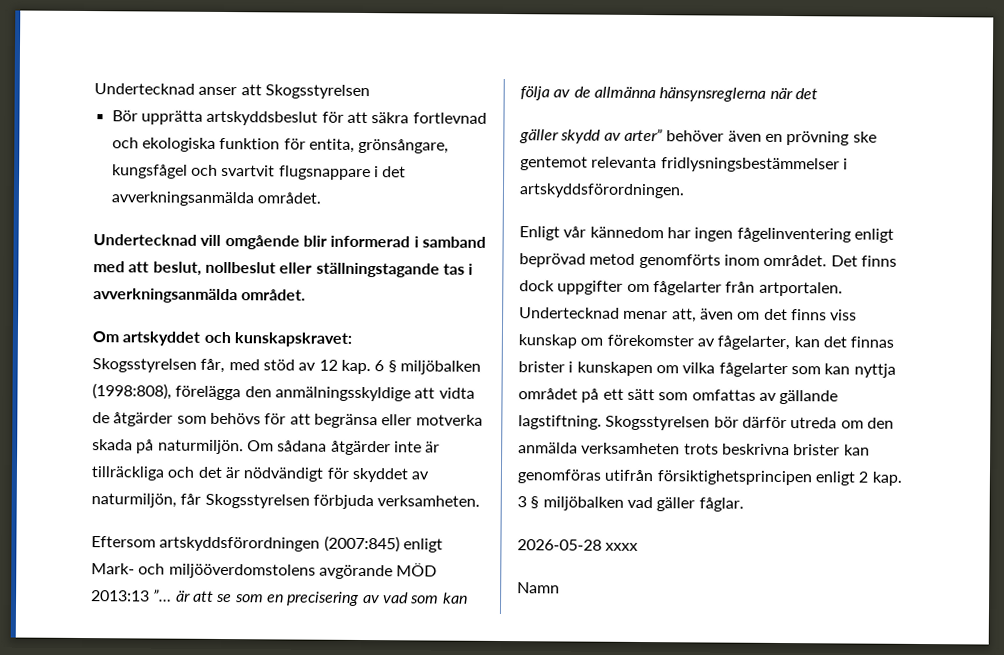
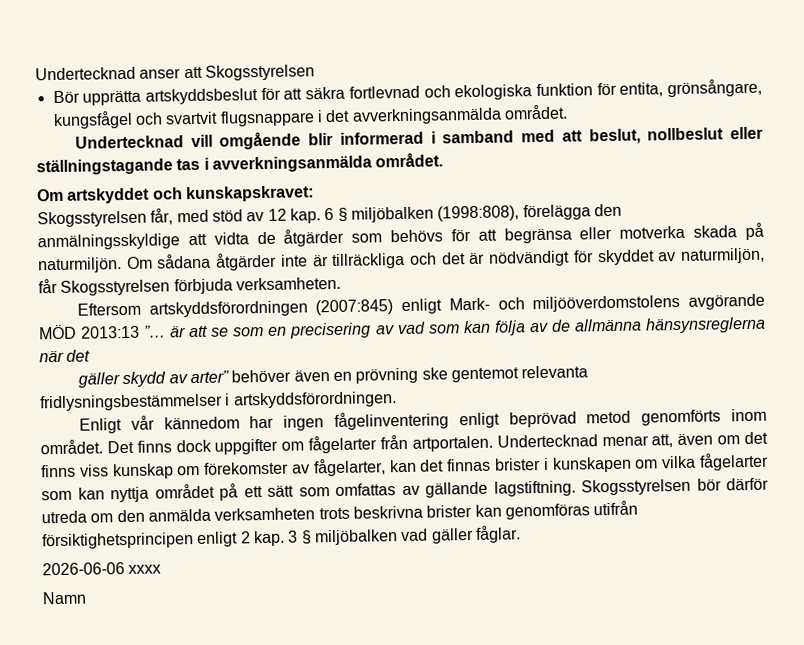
- 2026-05-28 xxxx
+ 2026-06-06 xxxx

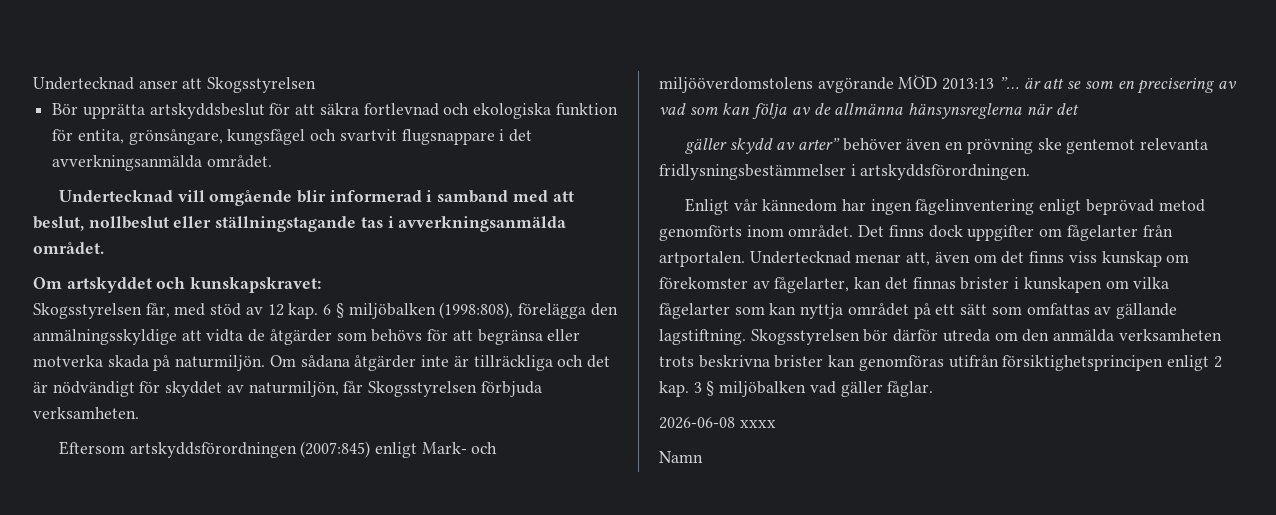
- 2026-06-06 xxxx
+ 2026-06-08 xxxx

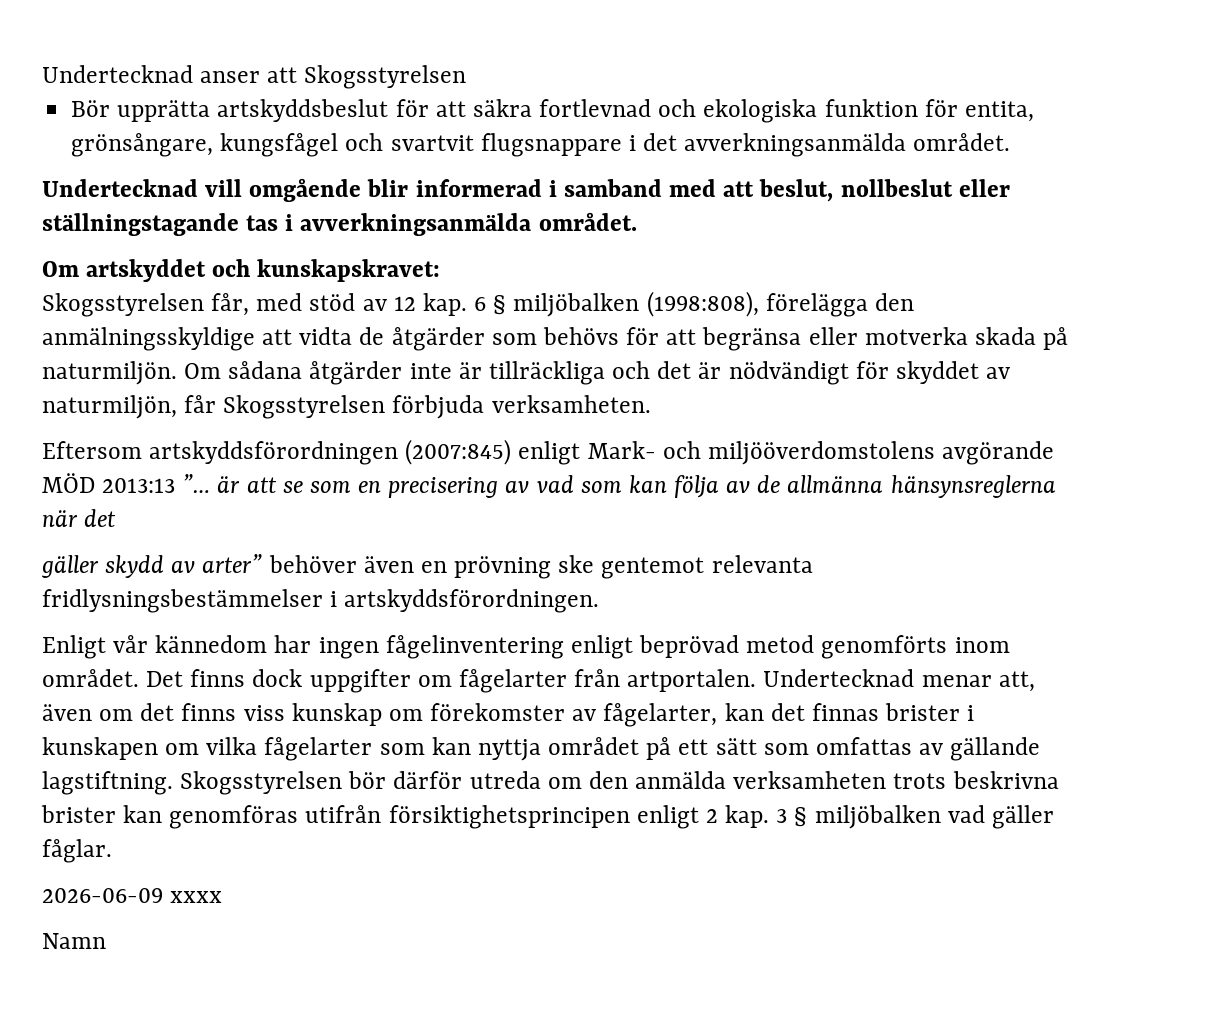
- 2026-06-08 xxxx
+ 2026-06-09 xxxx

